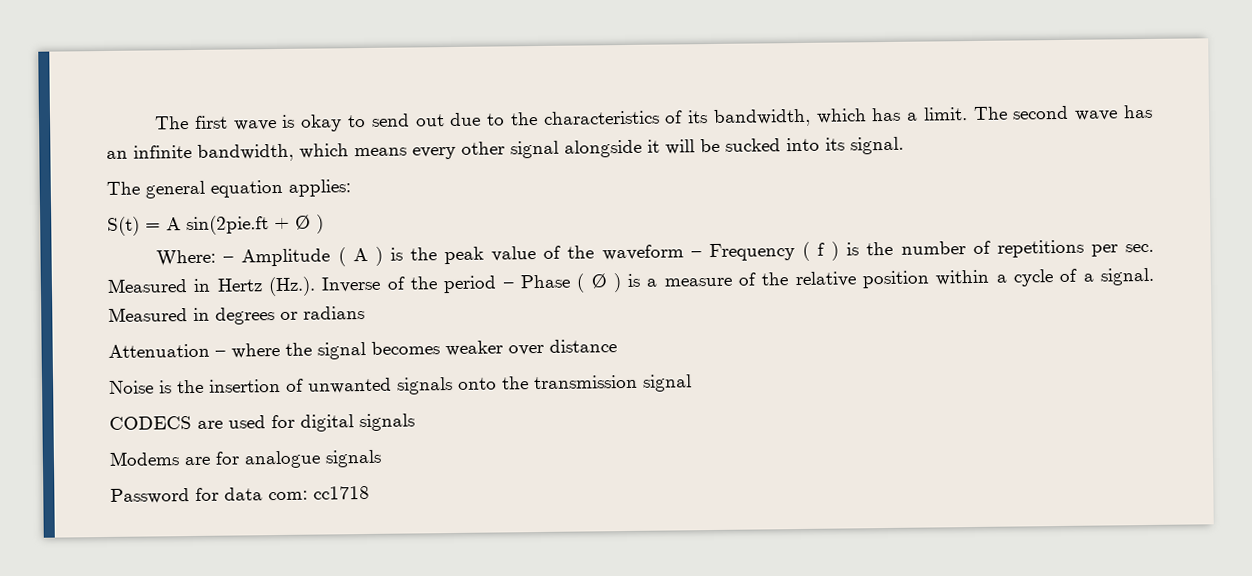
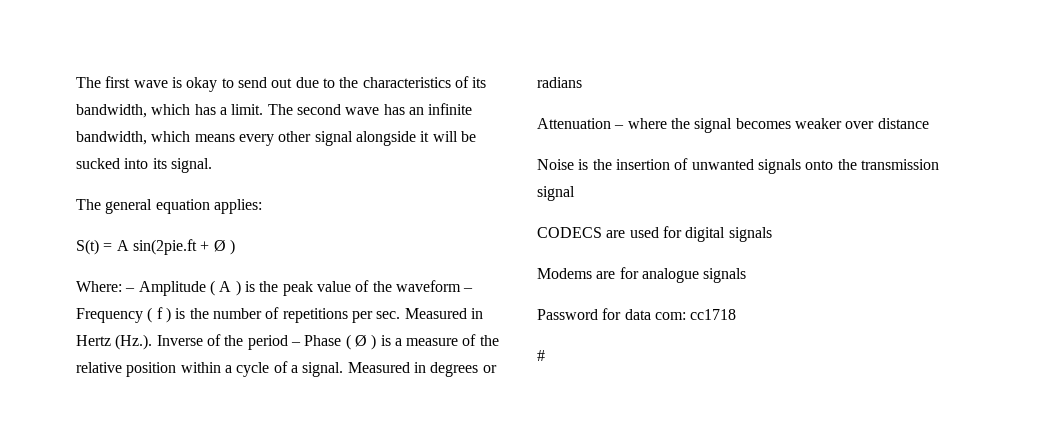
+ #

